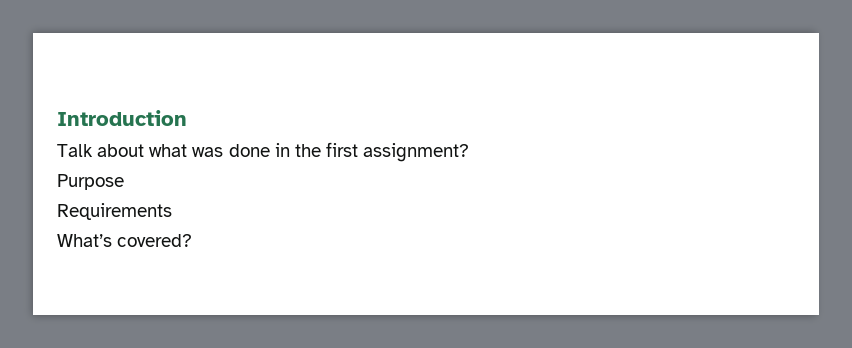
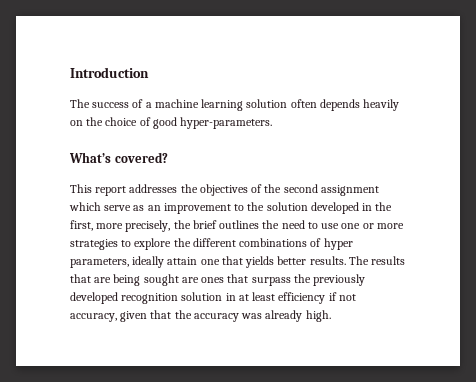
- Talk about what was done in the first assignment?
- Purpose
- Requirements
+ The success of a machine learning solution often depends heavily on the choice of good hyper-parameters.
  What’s covered?
+ This report addresses the objectives of the second assignment which serve as an improvement to the solution developed in the first, more precisely, the brief outlines the need to use one or more strategies to explore the different combinations of hyper parameters, ideally attain one that yields better results. The results that are being sought are ones that surpass the previously developed recognition solution in at least efficiency if not accuracy, given that the accuracy was already high.

